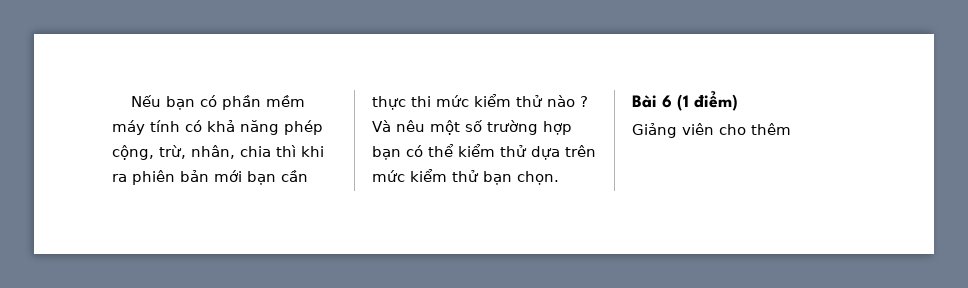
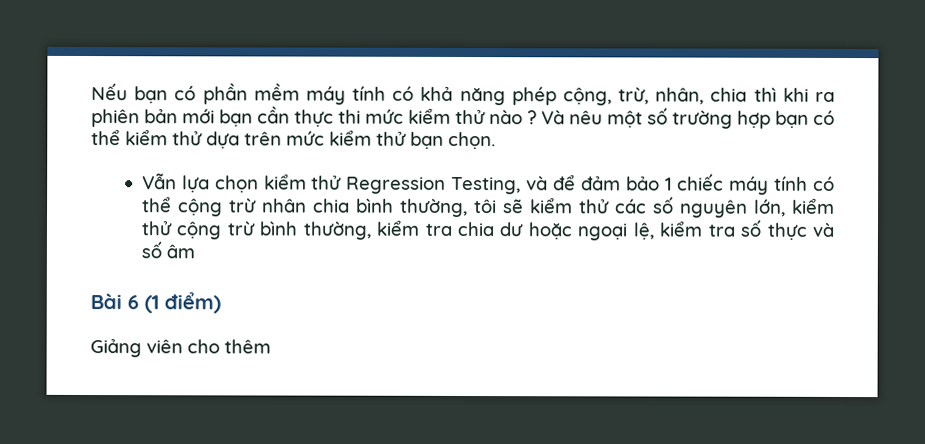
+ Vẫn lựa chọn kiểm thử Regression Testing, và để đảm bảo 1 chiếc máy tính có thể cộng trừ nhân chia bình thường, tôi sẽ kiểm thử các số nguyên lớn, kiểm thử cộng trừ bình thường, kiểm tra chia dư hoặc ngoại lệ, kiểm tra số thực và số âm

